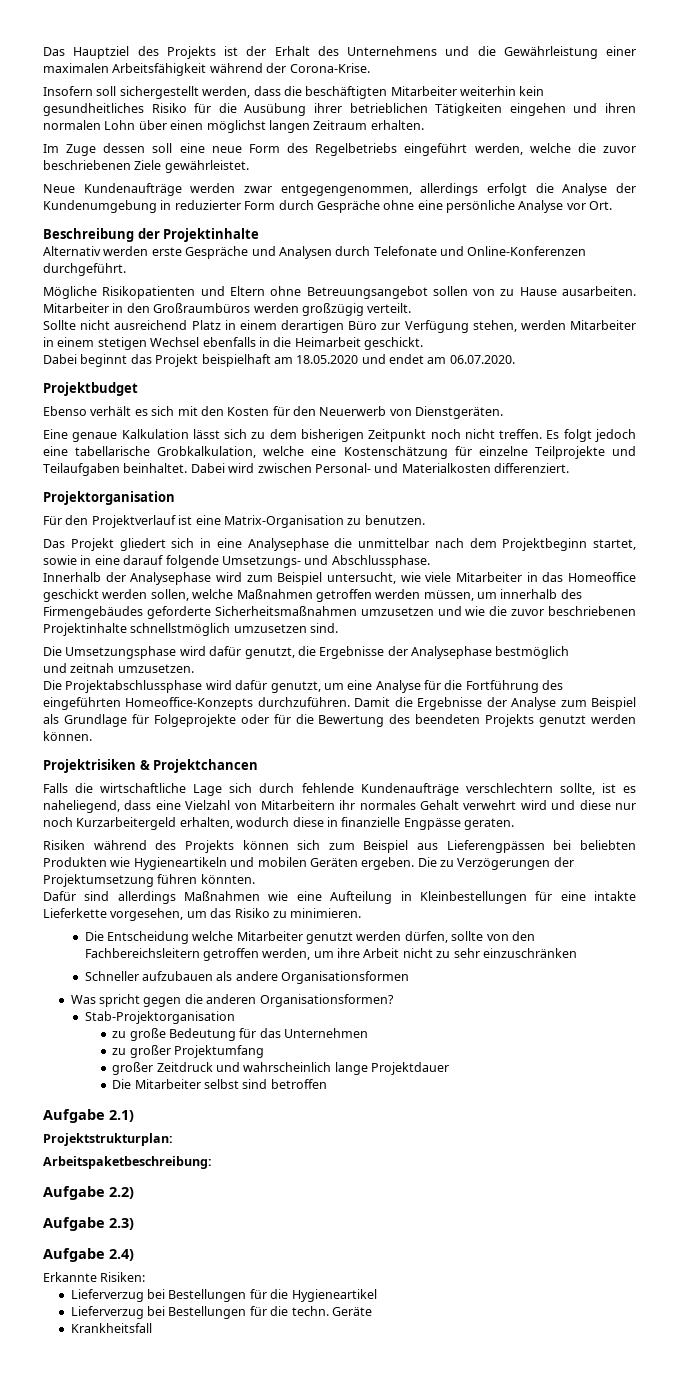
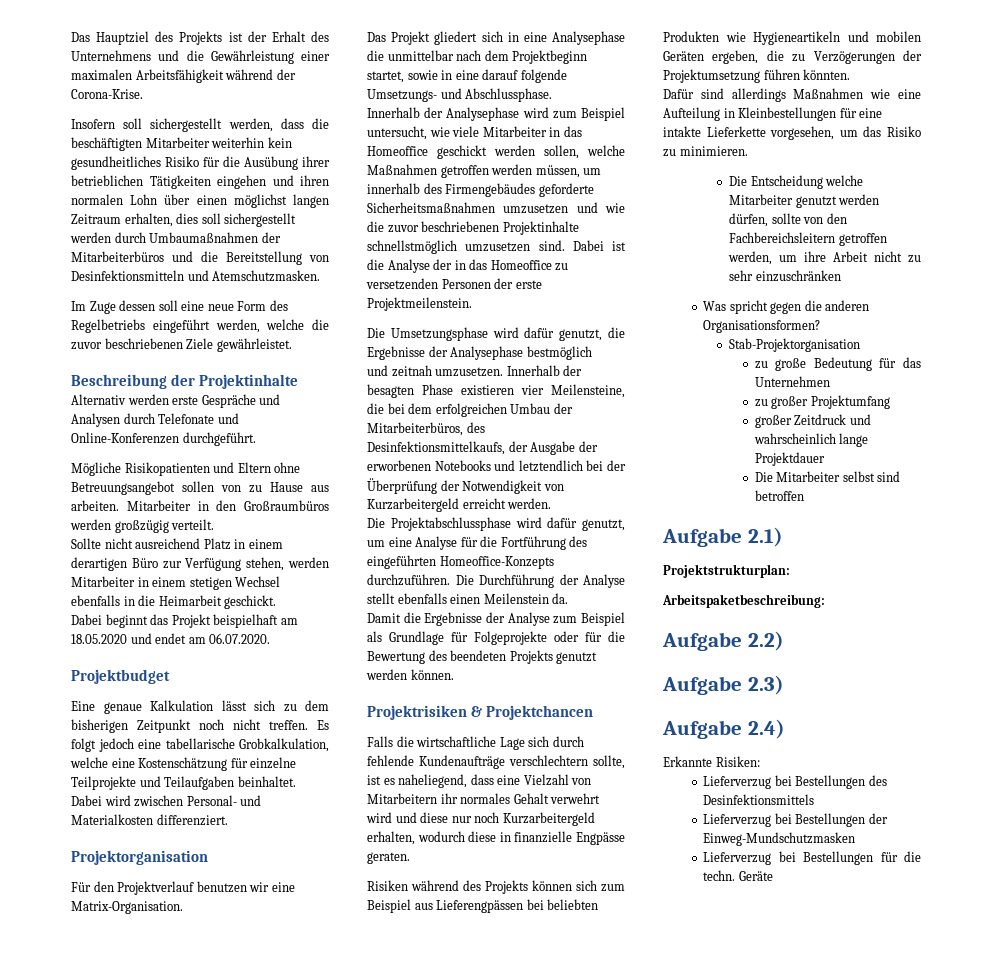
- Insofern soll sichergestellt werden, dass die beschäftigten Mitarbeiter weiterhin kein gesundheitliches Risiko für die Ausübung ihrer betrieblichen Tätigkeiten eingehen und ihren normalen Lohn über einen möglichst langen Zeitraum erhalten.
+ Insofern soll sichergestellt werden, dass die beschäftigten Mitarbeiter weiterhin kein gesundheitliches Risiko für die Ausübung ihrer betrieblichen Tätigkeiten eingehen und ihren normalen Lohn über einen möglichst langen Zeitraum erhalten, dies soll sichergestellt werden durch Umbaumaßnahmen der Mitarbeiterbüros und die Bereitstellung von Desinfektionsmitteln und Atemschutzmasken.
- Neue Kundenaufträge werden zwar entgegengenommen, allerdings erfolgt die Analyse der Kundenumgebung in reduzierter Form durch Gespräche ohne eine persönliche Analyse vor Ort.
- Mögliche Risikopatienten und Eltern ohne Betreuungsangebot sollen von zu Hause ausarbeiten.
+ Mögliche Risikopatienten und Eltern ohne Betreuungsangebot sollen von zu Hause aus arbeiten.
- Ebenso verhält es sich mit den Kosten für den Neuerwerb von Dienstgeräten.
- Für den Projektverlauf ist eine Matrix-Organisation zu benutzen.
+ Für den Projektverlauf benutzen wir eine Matrix-Organisation.
+ Dabei ist die Analyse der in das Homeoffice zu versetzenden Personen der erste Projektmeilenstein.
+ Innerhalb der besagten Phase existieren vier Meilensteine, die bei dem erfolgreichen Umbau der Mitarbeiterbüros, des Desinfektionsmittelkaufs, der Ausgabe der erworbenen Notebooks und letztendlich bei der Überprüfung der Notwendigkeit von Kurzarbeitergeld erreicht werden.
- Die Projektabschlussphase wird dafür genutzt, um eine Analyse für die Fortführung des eingeführten Homeoffice-Konzepts durchzuführen. Damit die Ergebnisse der Analyse zum Beispiel als Grundlage für Folgeprojekte oder für die Bewertung des beendeten Projekts genutzt werden können.
+ Die Projektabschlussphase wird dafür genutzt, um eine Analyse für die Fortführung des eingeführten Homeoffice-Konzepts durchzuführen. Die Durchführung der Analyse stellt ebenfalls einen Meilenstein da.
+ Damit die Ergebnisse der Analyse zum Beispiel als Grundlage für Folgeprojekte oder für die Bewertung des beendeten Projekts genutzt werden können.
- Risiken während des Projekts können sich zum Beispiel aus Lieferengpässen bei beliebten Produkten wie Hygieneartikeln und mobilen Geräten ergeben. Die zu Verzögerungen der Projektumsetzung führen könnten.
+ Risiken während des Projekts können sich zum Beispiel aus Lieferengpässen bei beliebten Produkten wie Hygieneartikeln und mobilen Geräten ergeben, die zu Verzögerungen der Projektumsetzung führen könnten.
- Schneller aufzubauen als andere Organisationsformen
- Lieferverzug bei Bestellungen für die Hygieneartikel
+ Lieferverzug bei Bestellungen des Desinfektionsmittels
+ Lieferverzug bei Bestellungen der Einweg-Mundschutzmasken
- Krankheitsfall

